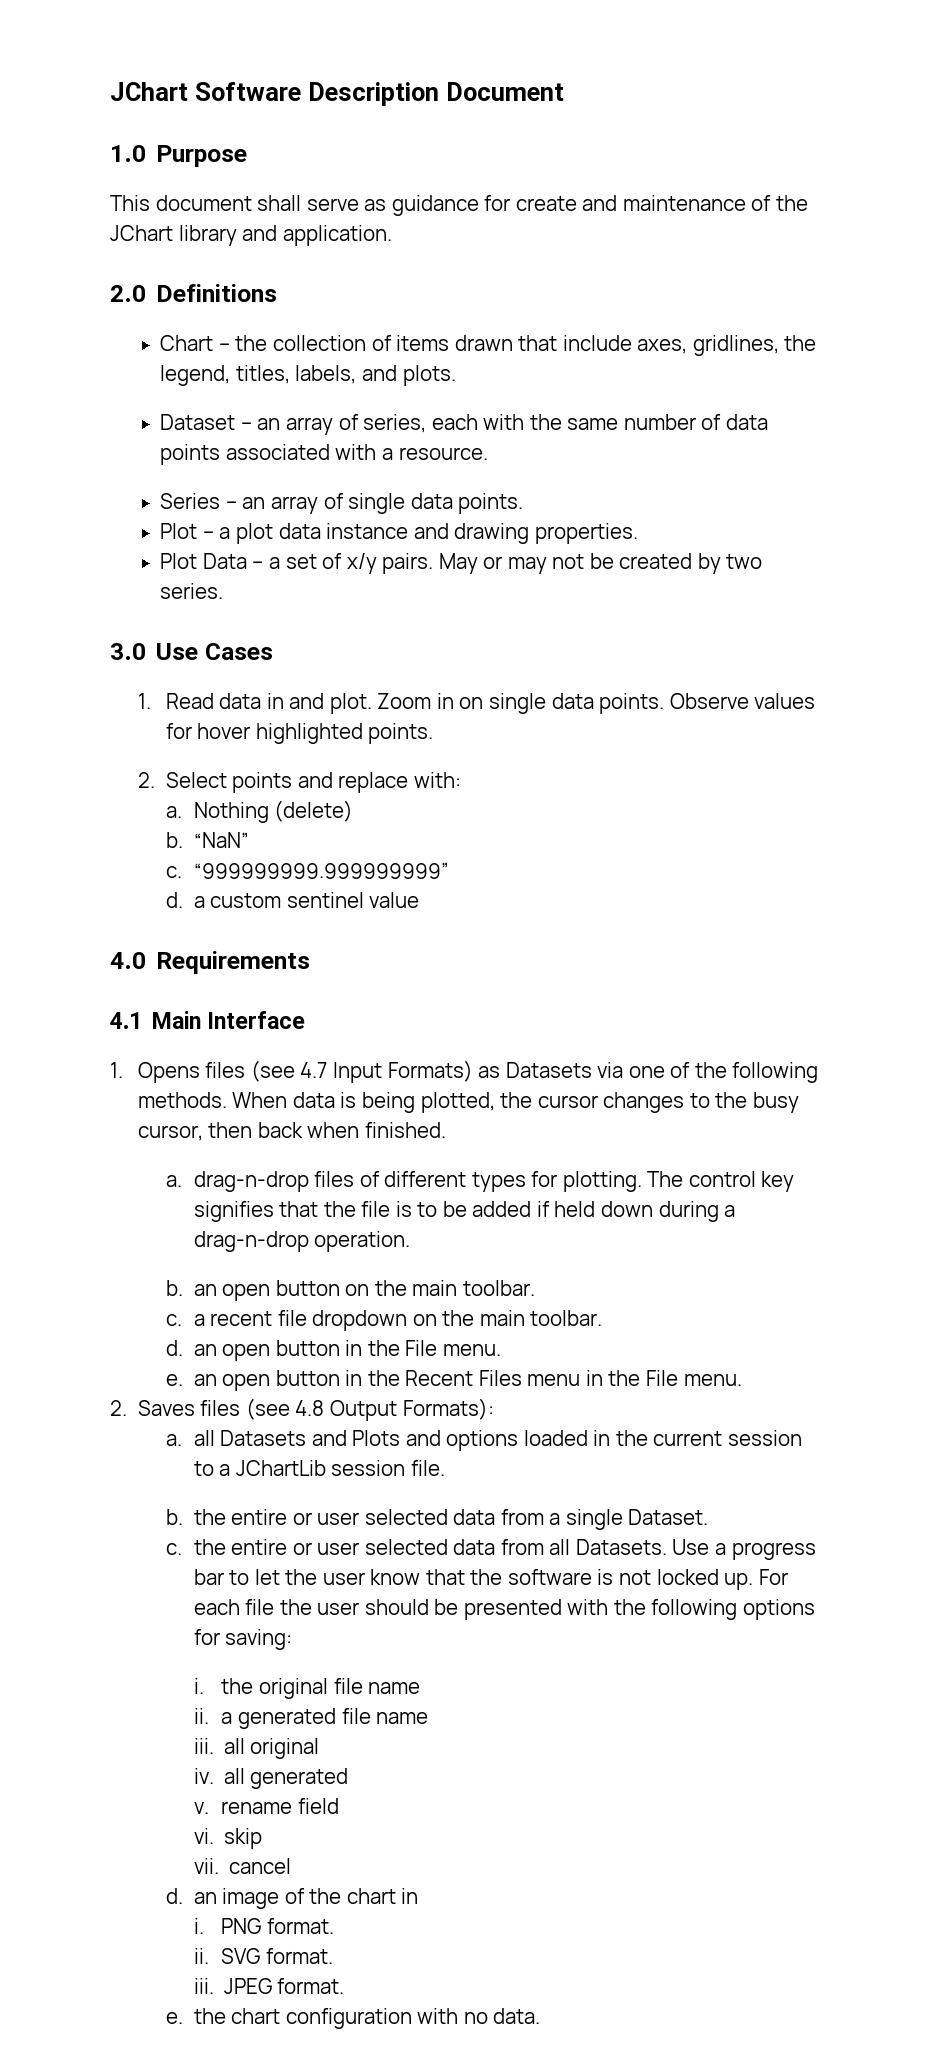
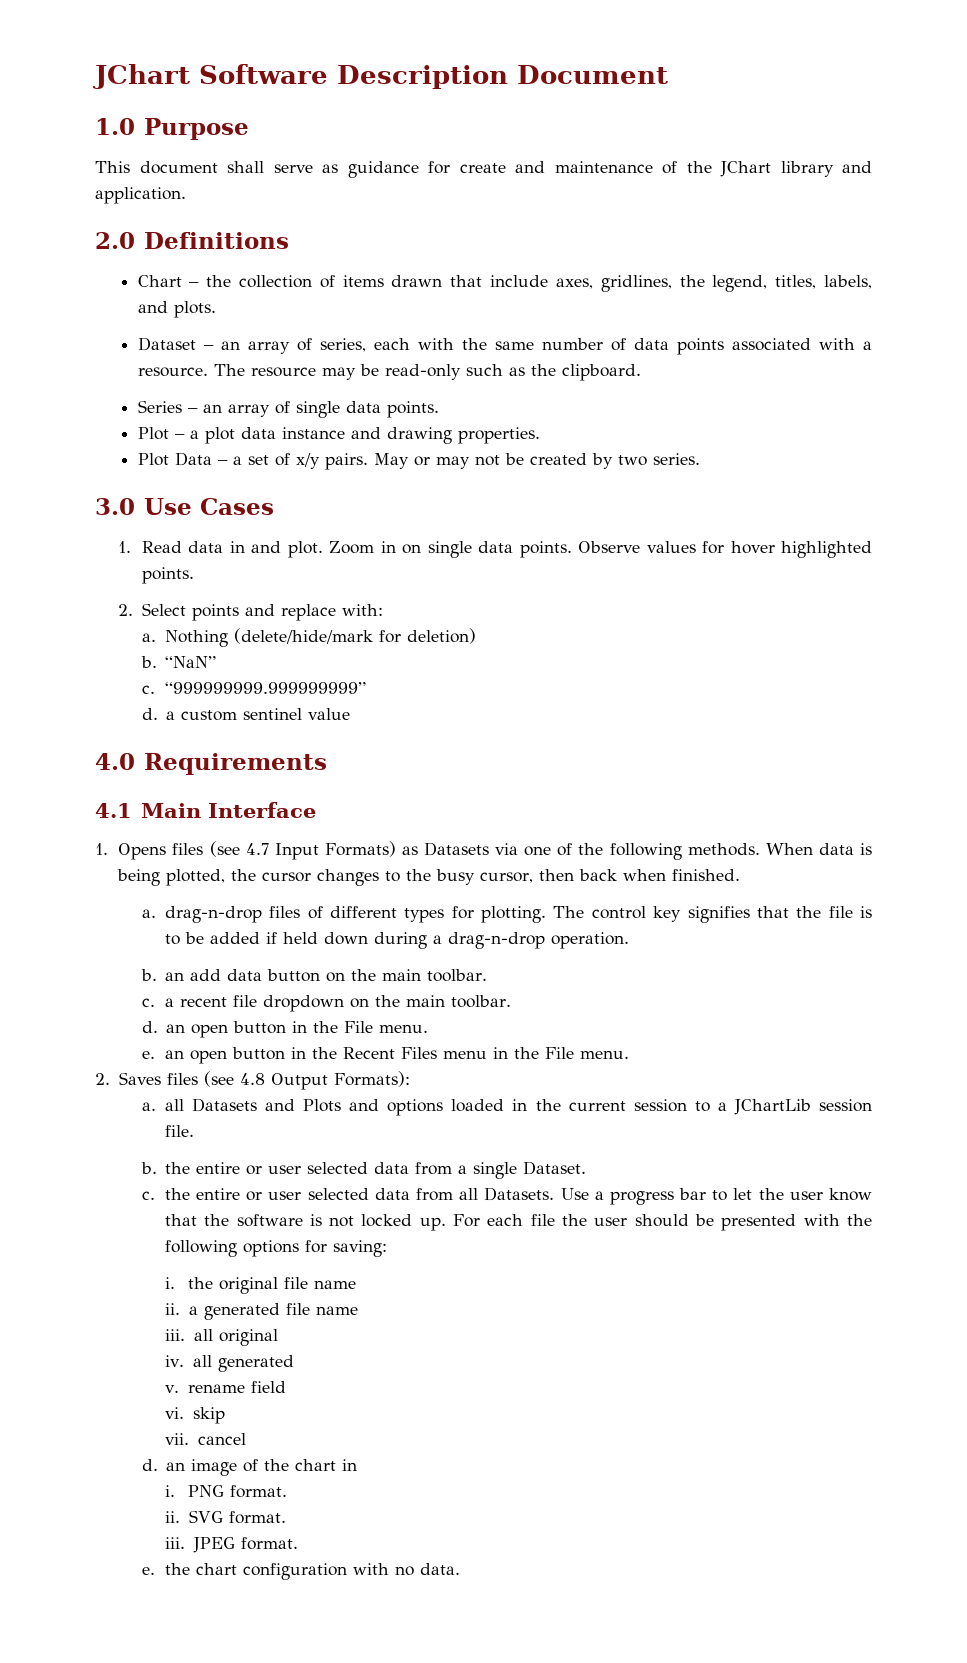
+ The resource may be read-only such as the clipboard.
- Nothing (delete)
+ Nothing (delete/hide/mark for deletion)
- b. an open button on the main toolbar.
+ b. an add data button on the main toolbar.

